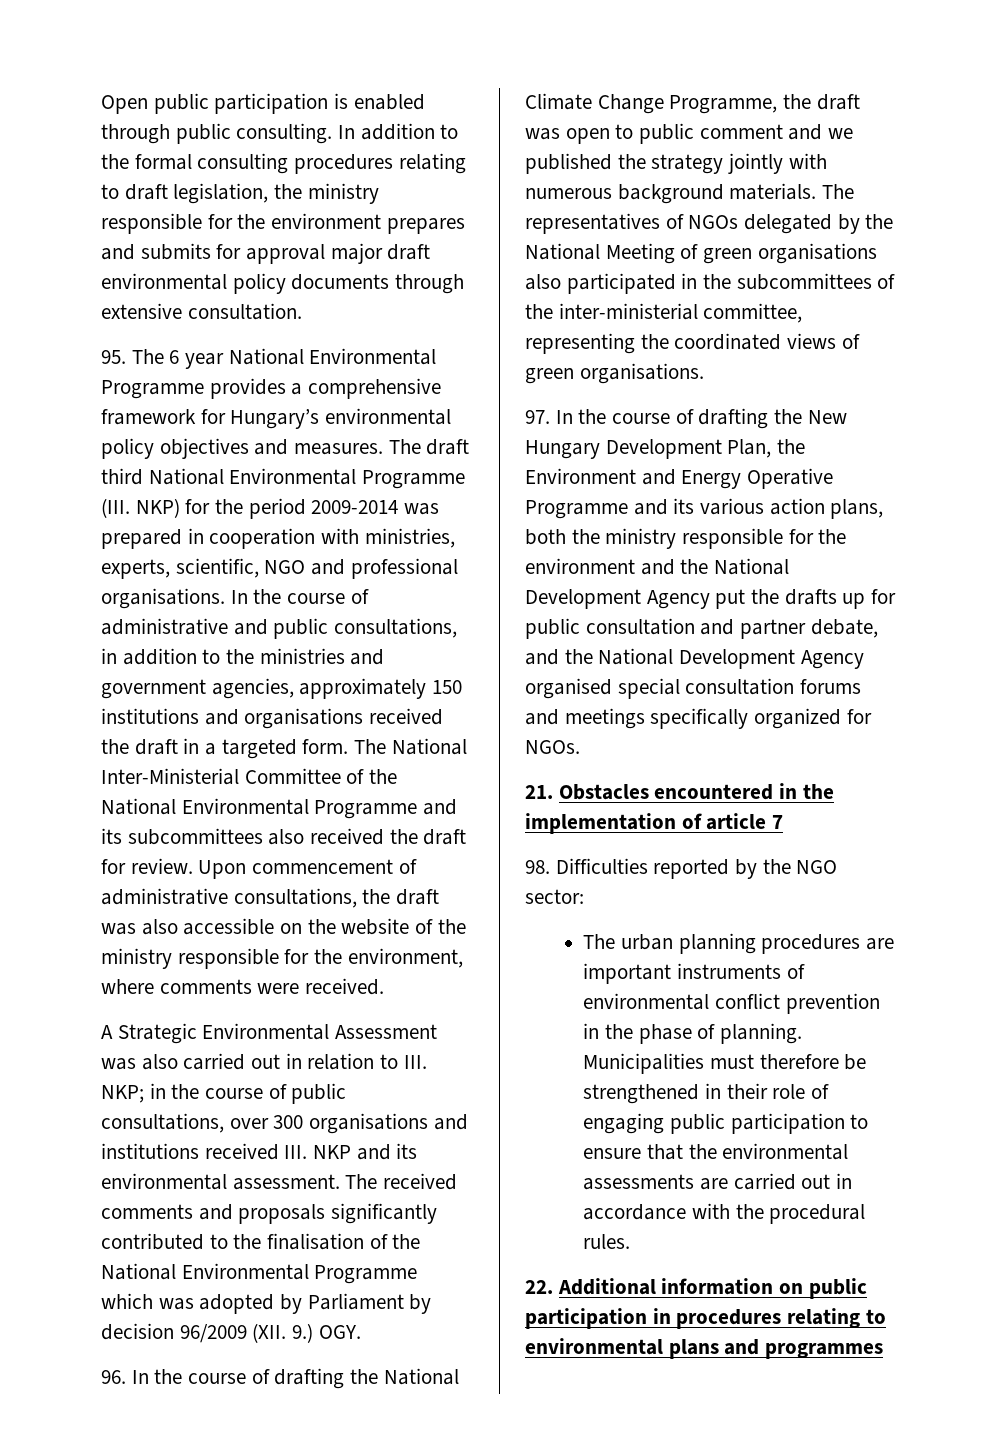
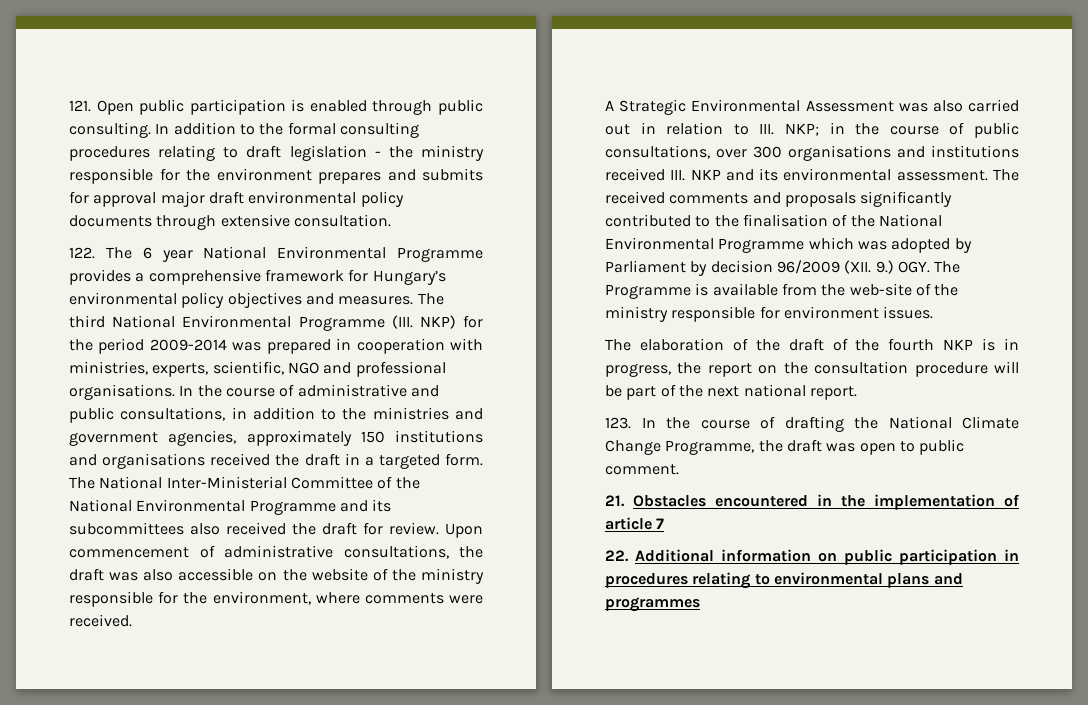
- Open public participation is enabled through public consulting.
+ 121. Open public participation is enabled through public consulting.
- In addition to the formal consulting procedures relating to draft legislation, the ministry responsible for the environment prepares and submits for approval major draft environmental policy documents through extensive consultation.
+ In addition to the formal consulting procedures relating to draft legislation - the ministry responsible for the environment prepares and submits for approval major draft environmental policy documents through extensive consultation.
- 95. The 6 year National Environmental Programme provides a comprehensive framework for Hungary’s environmental policy objectives and measures.
+ 122. The 6 year National Environmental Programme provides a comprehensive framework for Hungary’s environmental policy objectives and measures.
- The draft third National Environmental Programme (III. NKP) for the period 2009-2014 was prepared in cooperation with ministries, experts, scientific, NGO and professional organisations.
+ The third National Environmental Programme (III. NKP) for the period 2009-2014 was prepared in cooperation with ministries, experts, scientific, NGO and professional organisations.
- The received comments and proposals significantly contributed to the finalisation of the National Environmental Programme which was adopted by Parliament by decision 96/2009 (XII. 9.) OGY.
- 96. In the course of drafting the National Climate Change Programme, the draft was open to public comment and we published the strategy jointly with numerous background materials. The representatives of NGOs delegated by the National Meeting of green organisations also participated in the subcommittees of the inter-ministerial committee, representing the coordinated views of green organisations.
- 97. In the course of drafting the New Hungary Development Plan, the Environment and Energy Operative Programme and its various action plans, both the ministry responsible for the environment and the National Development Agency put the drafts up for public consultation and partner debate, and the National Development Agency organised special consultation forums and meetings specifically organized for NGOs.
+ The received comments and proposals significantly contributed to the finalisation of the National Environmental Programme which was adopted by Parliament by decision 96/2009 (XII. 9.) OGY. The Programme is available from the web-site of the ministry responsible for environment issues.
+ The elaboration of the draft of the fourth NKP is in progress, the report on the consultation procedure will be part of the next national report.
+ 123. In the course of drafting the National Climate Change Programme, the draft was open to public comment.
- 98. Difficulties reported by the NGO sector:
- The urban planning procedures are important instruments of environmental conflict prevention in the phase of planning. Municipalities must therefore be strengthened in their role of engaging public participation to ensure that the environmental assessments are carried out in accordance with the procedural rules.

